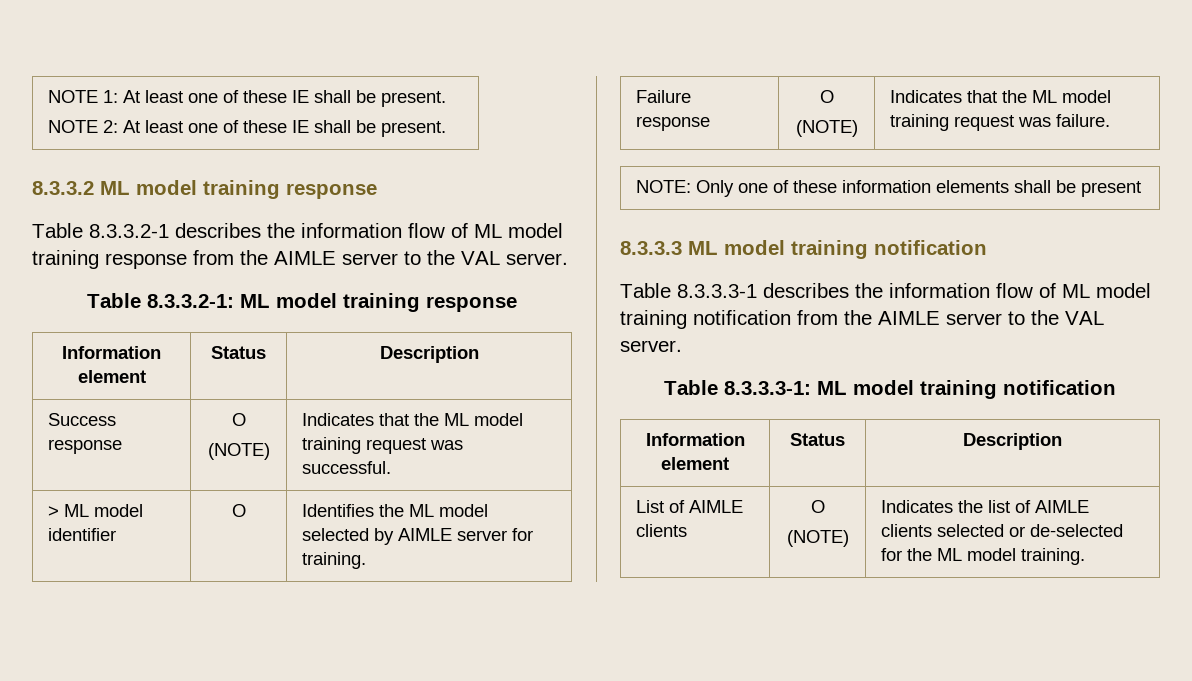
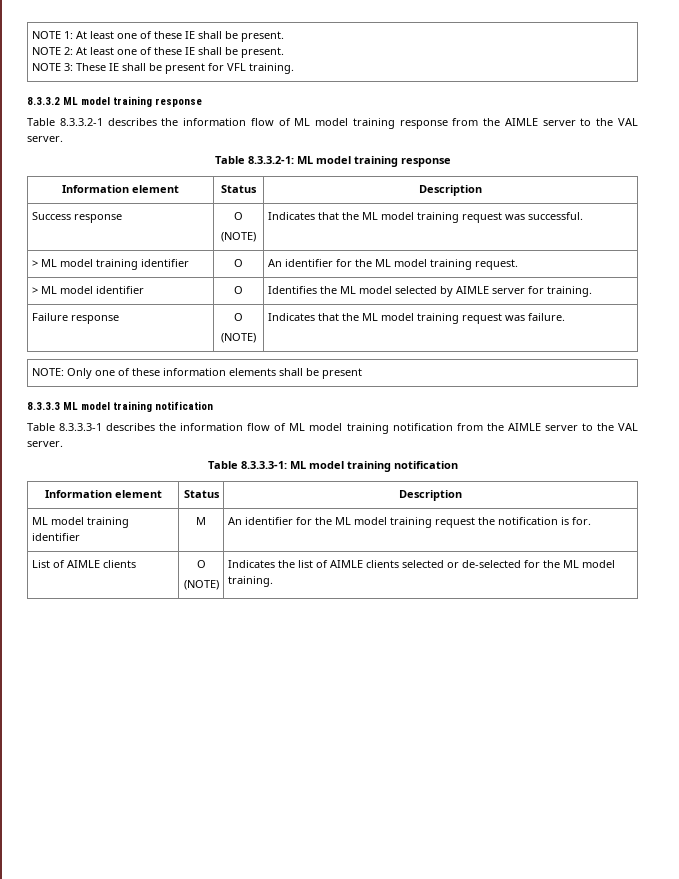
  NOTE 1: At least one of these IE shall be present.
  NOTE 2: At least one of these IE shall be present.
+ NOTE 3: These IE shall be present for VFL training.
+ > ML model training identifier | O | An identifier for the ML model training request.
+ ML model training identifier | M | An identifier for the ML model training request the notification is for.

